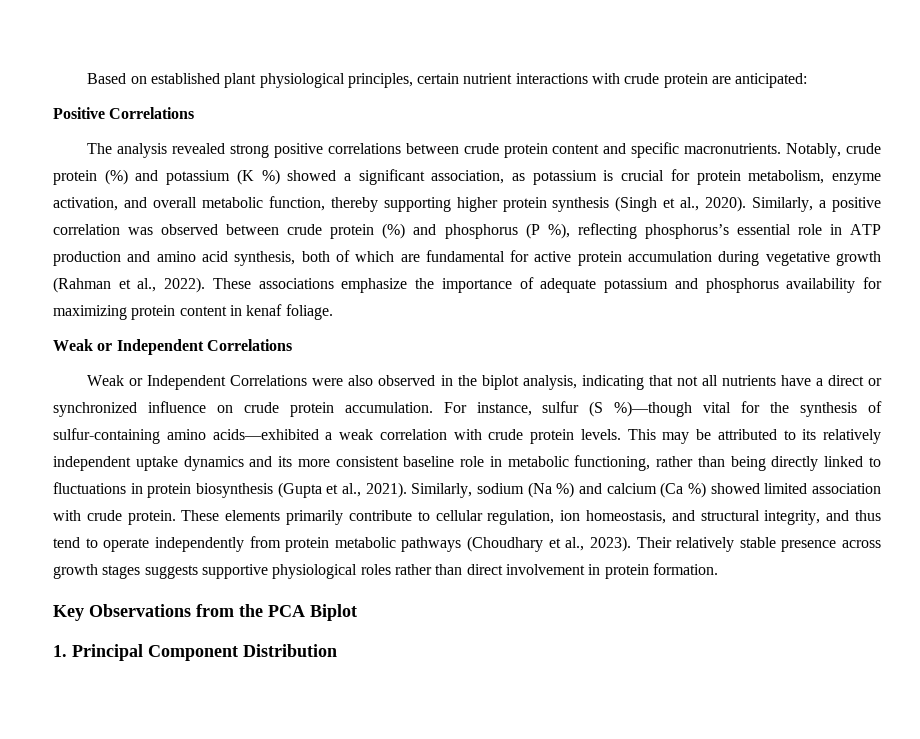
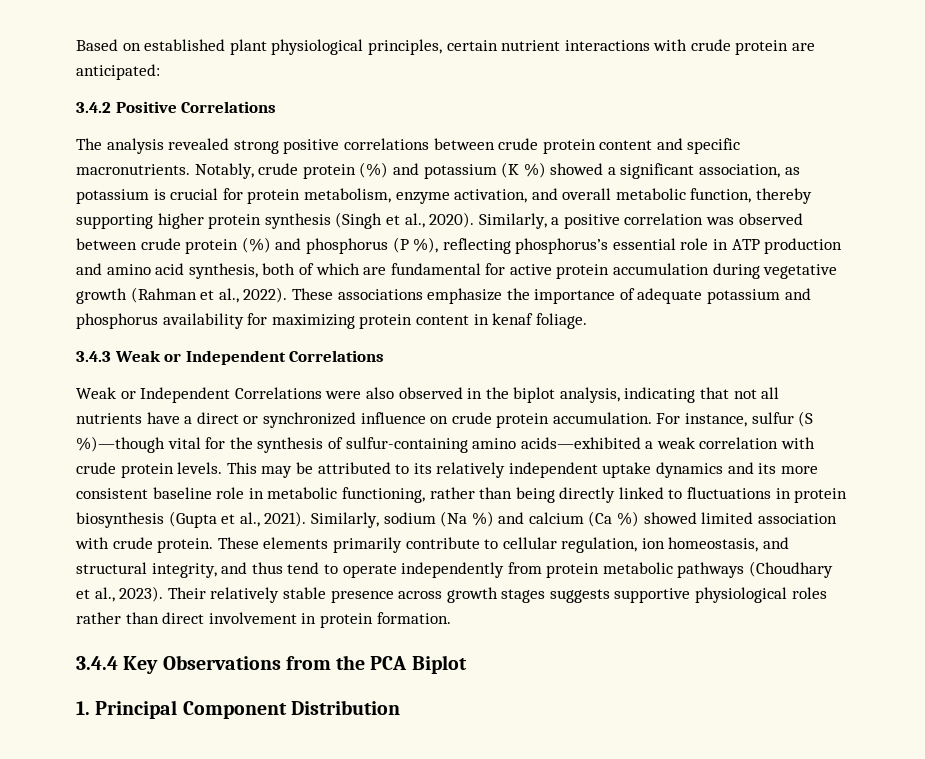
- Positive Correlations
+ 3.4.2 Positive Correlations
  These associations emphasize the importance of adequate potassium and phosphorus availability for maximizing protein content in kenaf foliage.
- Weak or Independent Correlations
+ 3.4.3 Weak or Independent Correlations
- Key Observations from the PCA Biplot
+ 3.4.4 Key Observations from the PCA Biplot

